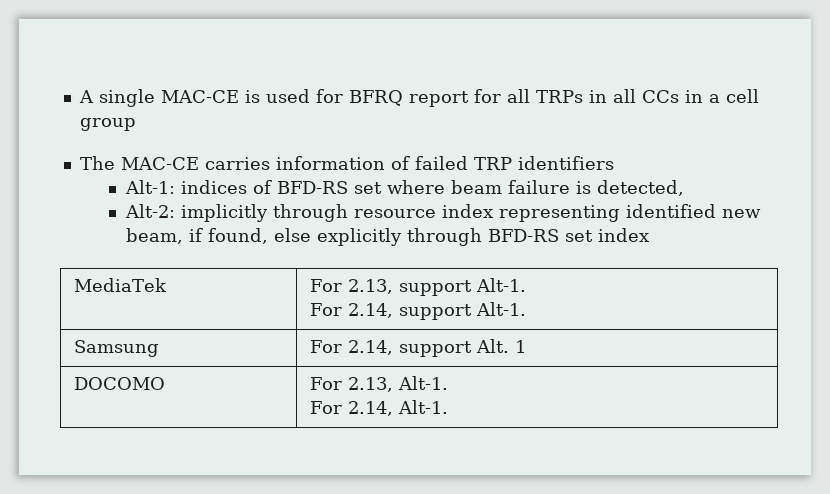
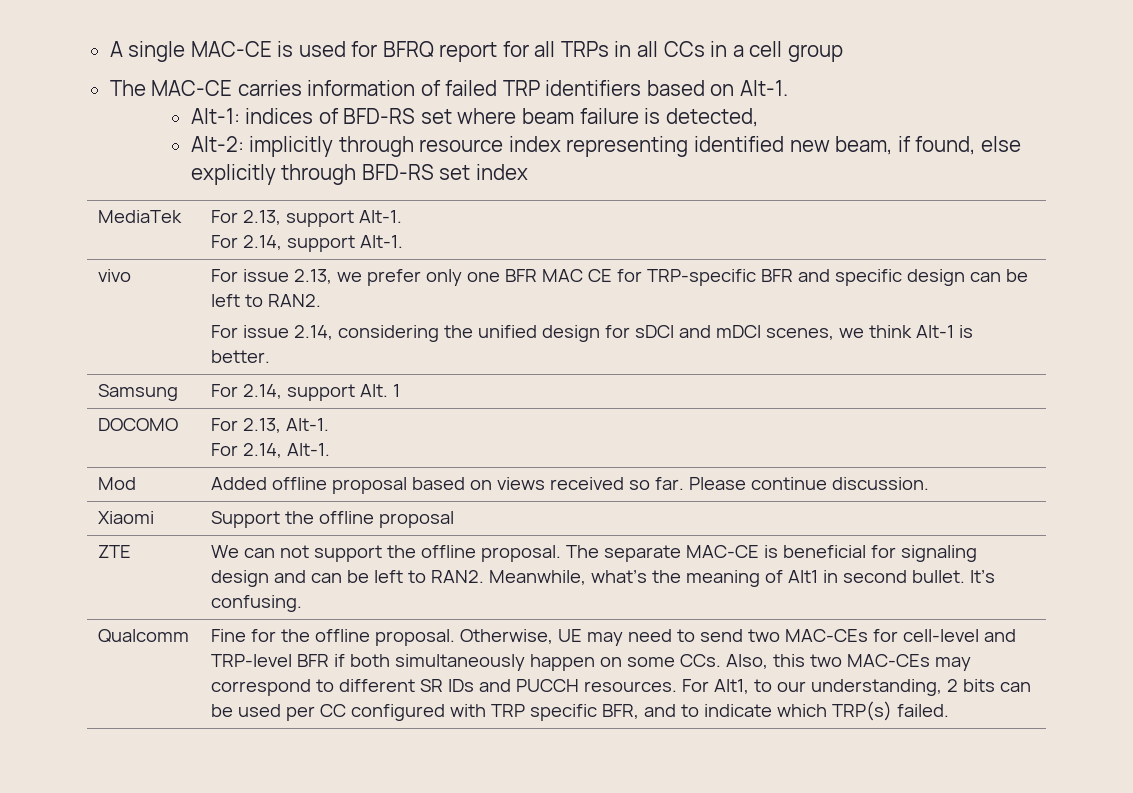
- The MAC-CE carries information of failed TRP identifiers
+ The MAC-CE carries information of failed TRP identifiers based on Alt-1.
+ vivo | For issue 2.13, we prefer only one BFR MAC CE for TRP-specific BFR and specific design can be left to RAN2.
+ For issue 2.14, considering the unified design for sDCI and mDCI scenes, we think Alt-1 is better.
+ Mod | Added offline proposal based on views received so far. Please continue discussion.
+ Xiaomi | Support the offline proposal
+ ZTE | We can not support the offline proposal. The separate MAC-CE is beneficial for signaling design and can be left to RAN2. Meanwhile, what’s the meaning of Alt1 in second bullet. It’s confusing.
+ Qualcomm | Fine for the offline proposal. Otherwise, UE may need to send two MAC-CEs for cell-level and TRP-level BFR if both simultaneously happen on some CCs. Also, this two MAC-CEs may correspond to different SR IDs and PUCCH resources. For Alt1, to our understanding, 2 bits can be used per CC configured with TRP specific BFR, and to indicate which TRP(s) failed.

